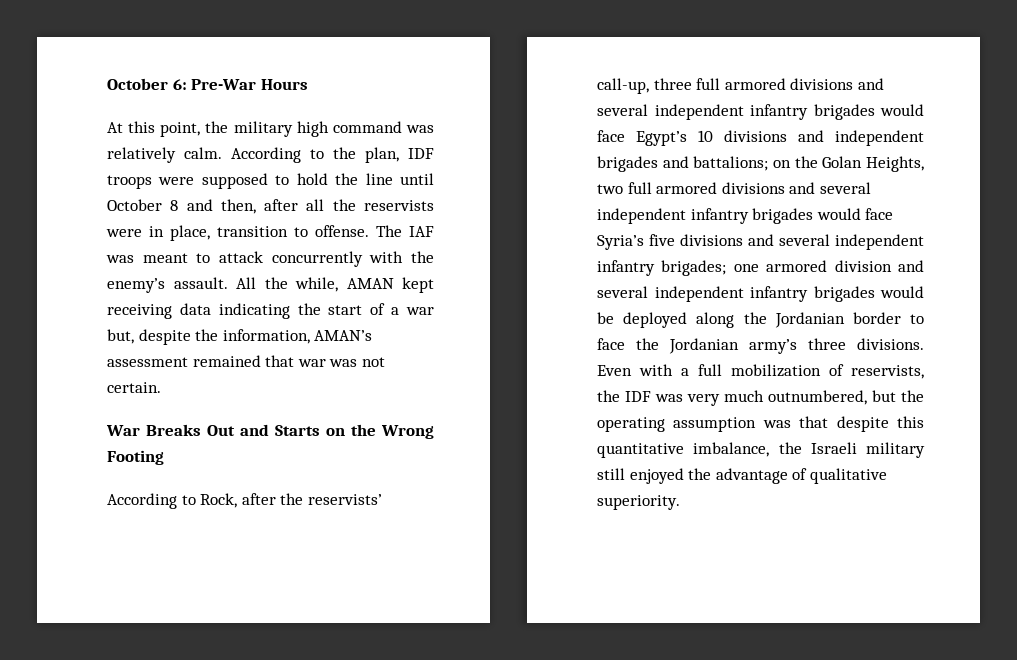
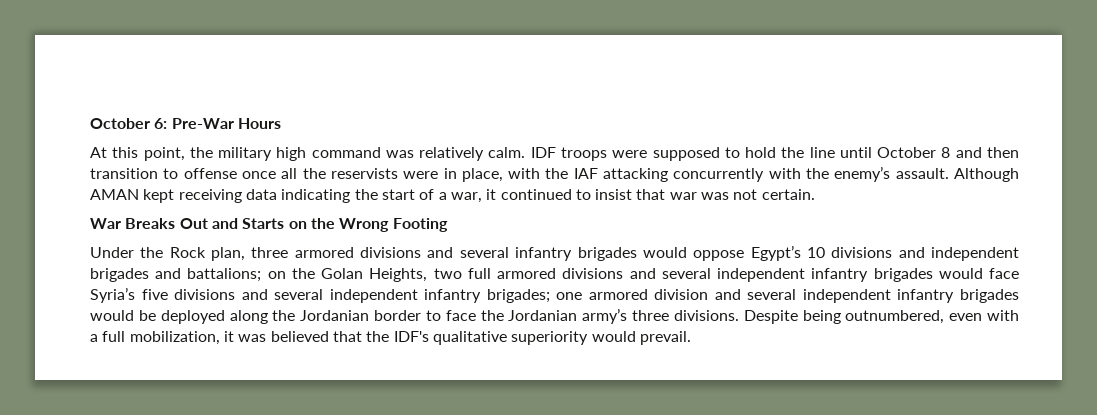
- According to the plan, IDF troops were supposed to hold the line until October 8 and then, after all the reservists were in place, transition to offense. The IAF was meant to attack concurrently with the enemy’s assault.
+ IDF troops were supposed to hold the line until October 8 and then transition to offense once all the reservists were in place, with the IAF attacking concurrently with the enemy’s assault.
- All the while, AMAN kept receiving data indicating the start of a war but, despite the information, AMAN’s assessment remained that war was not certain.
+ Although AMAN kept receiving data indicating the start of a war, it continued to insist that war was not certain.
- According to Rock, after the reservists’ call-up, three full armored divisions and several independent infantry brigades would face Egypt’s 10 divisions and independent brigades and battalions; on the Golan Heights, two full armored divisions and several independent infantry brigades would face Syria’s five divisions and several independent infantry brigades; one armored division and several independent infantry brigades would be deployed along the Jordanian border to face the Jordanian army’s three divisions.
+ Under the Rock plan, three armored divisions and several infantry brigades would oppose Egypt’s 10 divisions and independent brigades and battalions; on the Golan Heights, two full armored divisions and several independent infantry brigades would face Syria’s five divisions and several independent infantry brigades; one armored division and several independent infantry brigades would be deployed along the Jordanian border to face the Jordanian army’s three divisions.
- Even with a full mobilization of reservists, the IDF was very much outnumbered, but the operating assumption was that despite this quantitative imbalance, the Israeli military still enjoyed the advantage of qualitative superiority.
+ Despite being outnumbered, even with a full mobilization, it was believed that the IDF's qualitative superiority would prevail.

